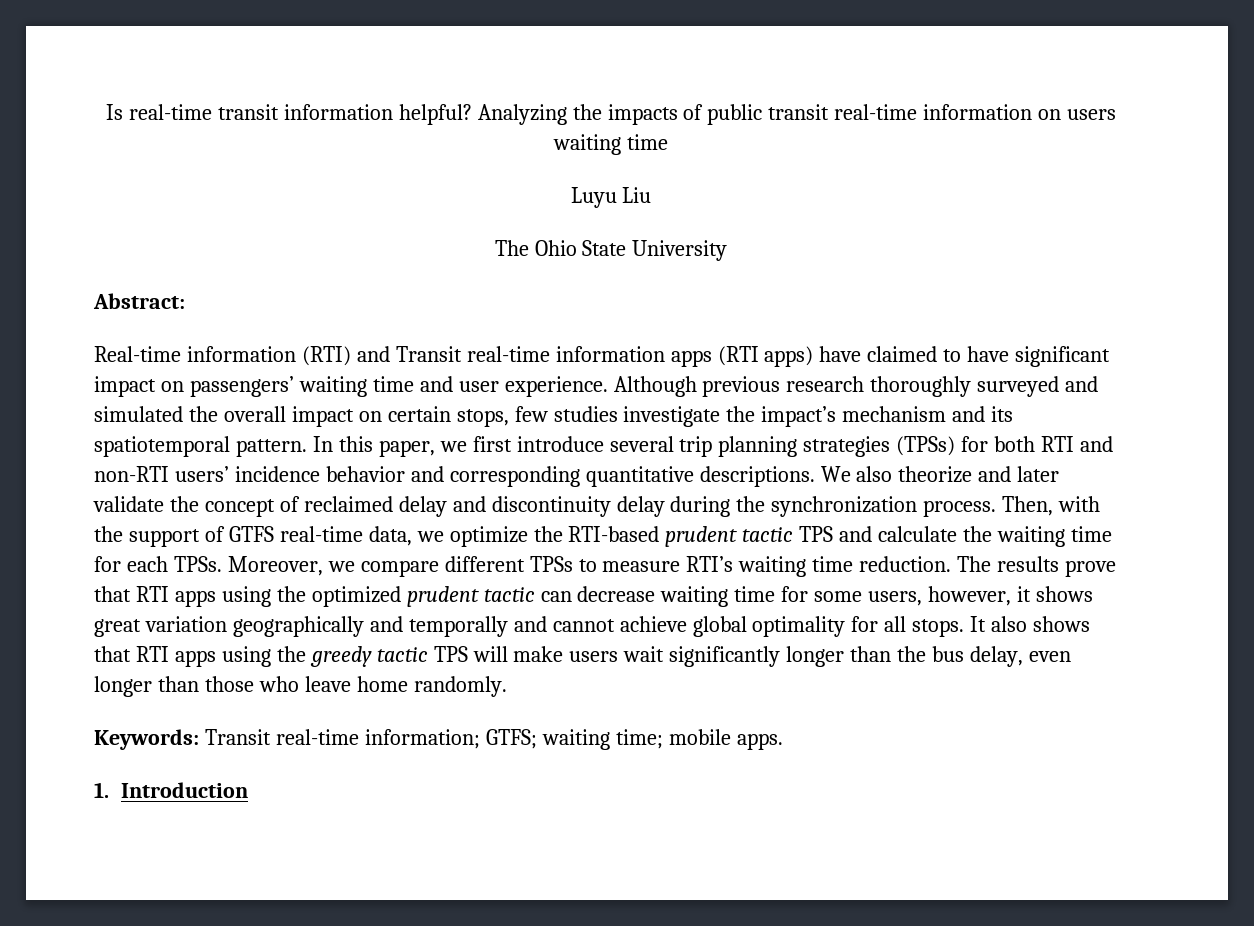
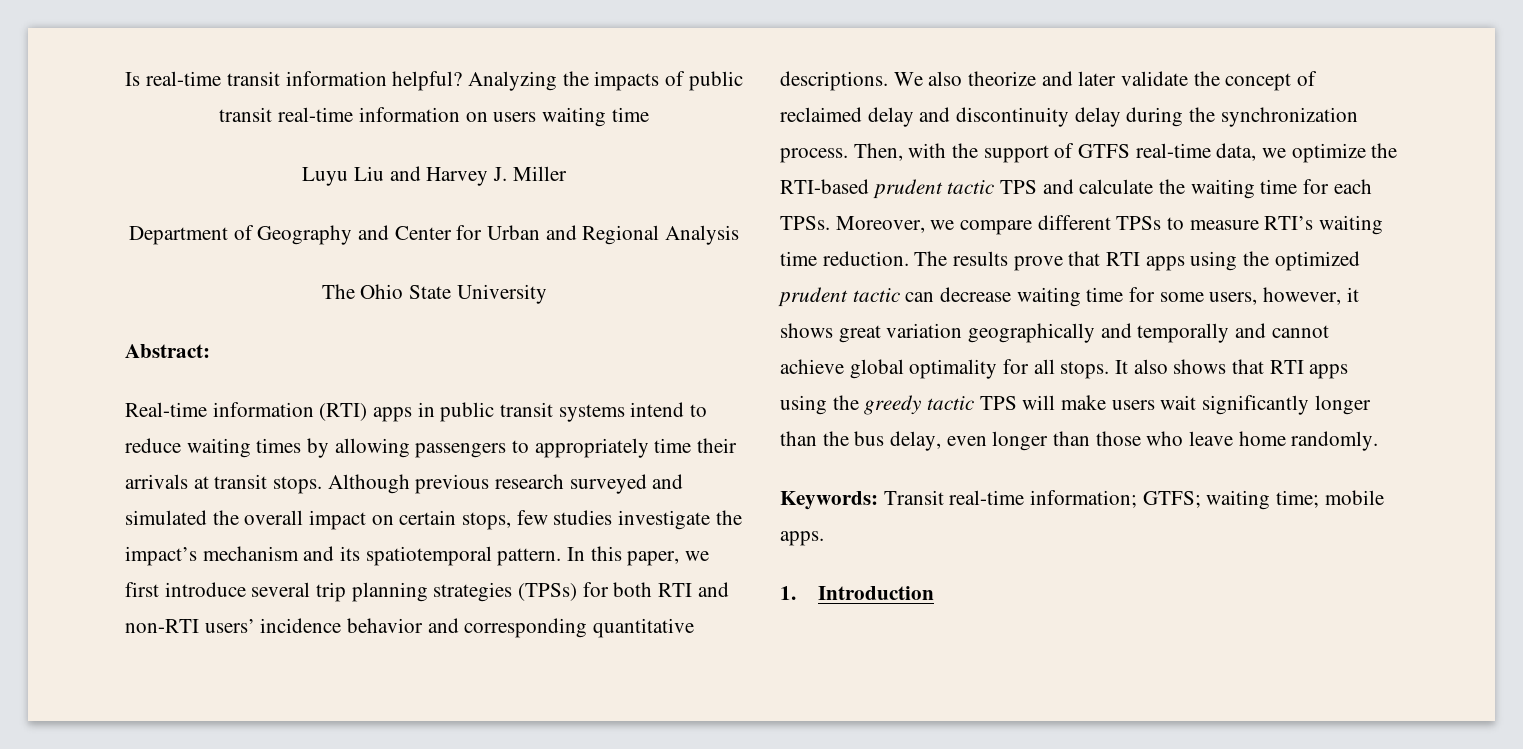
- Luyu Liu
+ Luyu Liu and Harvey J. Miller
+ Department of Geography and Center for Urban and Regional Analysis
- Real-time information (RTI) and Transit real-time information apps (RTI apps) have claimed to have significant impact on passengers’ waiting time and user experience.
+ Real-time information (RTI) apps in public transit systems intend to reduce waiting times by allowing passengers to appropriately time their arrivals at transit stops.
- Although previous research thoroughly surveyed and simulated the overall impact on certain stops, few studies investigate the impact’s mechanism and its spatiotemporal pattern.
+ Although previous research surveyed and simulated the overall impact on certain stops, few studies investigate the impact’s mechanism and its spatiotemporal pattern.

